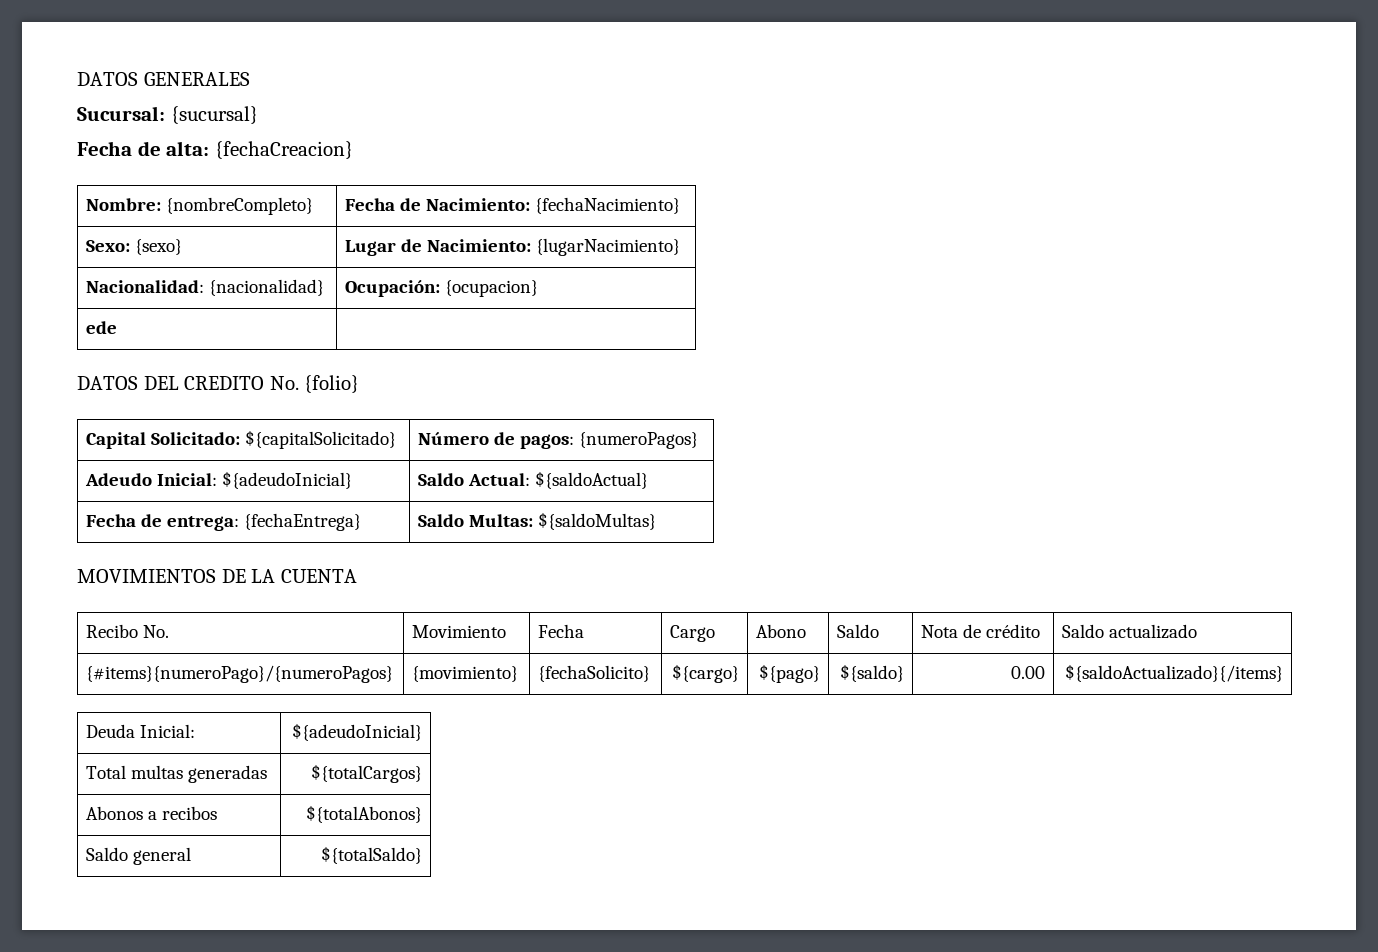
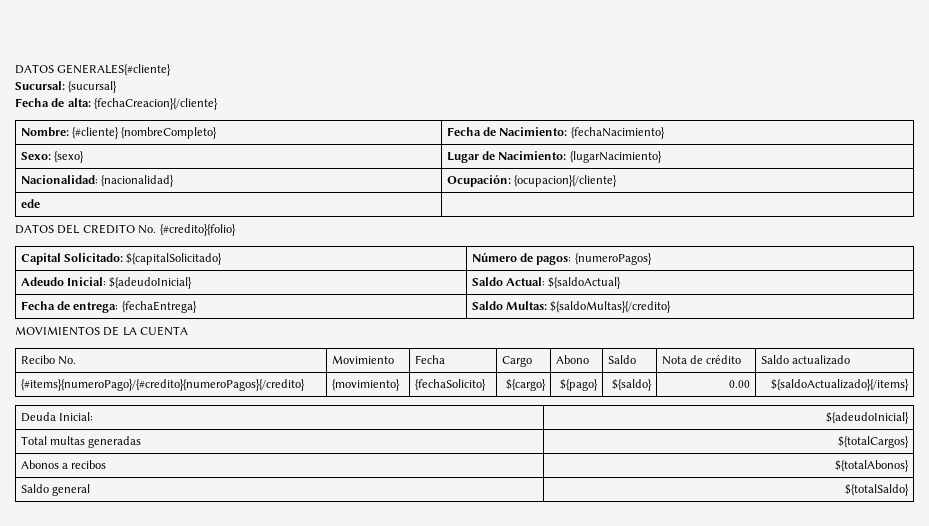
- DATOS GENERALES
+ DATOS GENERALES{#cliente}
- Fecha de alta: {fechaCreacion}
+ Fecha de alta: {fechaCreacion}{/cliente}
- Nombre: {nombreCompleto} | Fecha de Nacimiento: {fechaNacimiento}
+ Nombre: {#cliente} {nombreCompleto} | Fecha de Nacimiento: {fechaNacimiento}
- Nacionalidad: {nacionalidad} | Ocupación: {ocupacion}
+ Nacionalidad: {nacionalidad} | Ocupación: {ocupacion}{/cliente}
- DATOS DEL CREDITO No. {folio}
+ DATOS DEL CREDITO No. {#credito}{folio}
- Fecha de entrega: {fechaEntrega} | Saldo Multas: ${saldoMultas}
+ Fecha de entrega: {fechaEntrega} | Saldo Multas: ${saldoMultas}{/credito}
- {#items}{numeroPago}/{numeroPagos} | {movimiento} | {fechaSolicito} | ${cargo} | ${pago} | ${saldo} | 0.00 | ${saldoActualizado}{/items}
+ {#items}{numeroPago}/{#credito}{numeroPagos}{/credito} | {movimiento} | {fechaSolicito} | ${cargo} | ${pago} | ${saldo} | 0.00 | ${saldoActualizado}{/items}

